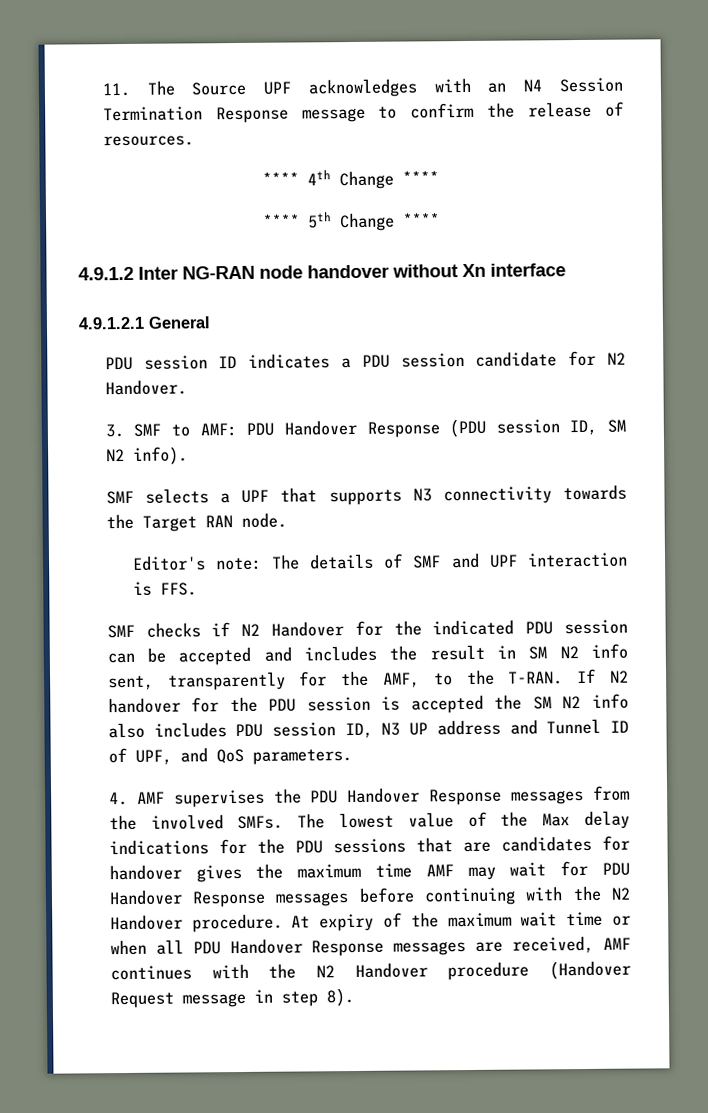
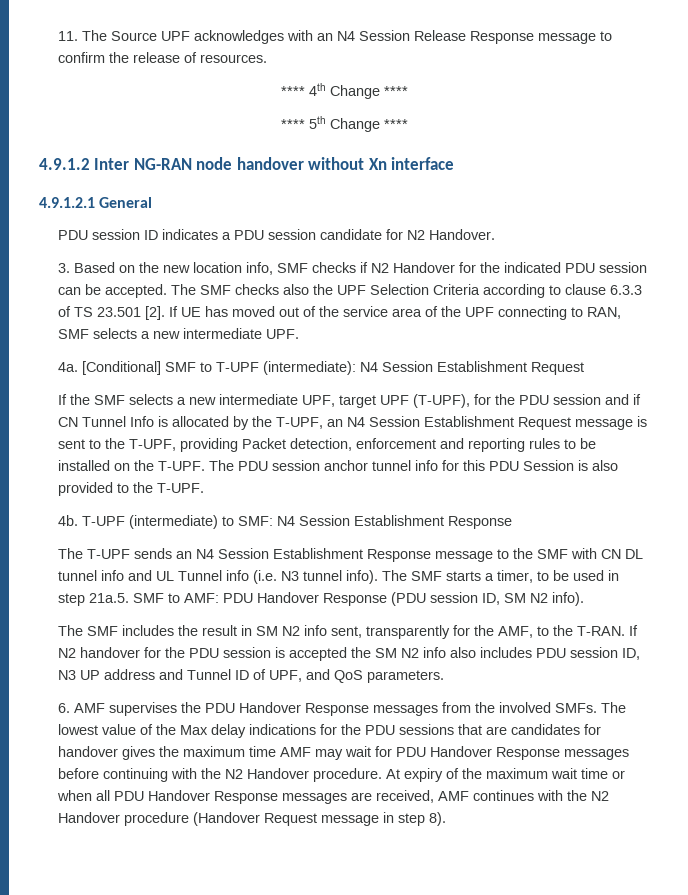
- 11. The Source UPF acknowledges with an N4 Session Termination Response message to confirm the release of resources.
+ 11. The Source UPF acknowledges with an N4 Session Release Response message to confirm the release of resources.
- 3. SMF to AMF: PDU Handover Response (PDU session ID, SM N2 info).
+ 3. Based on the new location info, SMF checks if N2 Handover for the indicated PDU session can be accepted. The SMF checks also the UPF Selection Criteria according to clause 6.3.3 of TS 23.501 [2]. If UE has moved out of the service area of the UPF connecting to RAN, SMF selects a new intermediate UPF.
+ 4a. [Conditional] SMF to T-UPF (intermediate): N4 Session Establishment Request
+ If the SMF selects a new intermediate UPF, target UPF (T-UPF), for the PDU session and if CN Tunnel Info is allocated by the T-UPF, an N4 Session Establishment Request message is sent to the T-UPF, providing Packet detection, enforcement and reporting rules to be installed on the T-UPF. The PDU session anchor tunnel info for this PDU Session is also provided to the T-UPF.
+ 4b. T-UPF (intermediate) to SMF: N4 Session Establishment Response
+ The T-UPF sends an N4 Session Establishment Response message to the SMF with CN DL tunnel info and UL Tunnel info (i.e. N3 tunnel info). The SMF starts a timer, to be used in step 21a.5. SMF to AMF: PDU Handover Response (PDU session ID, SM N2 info).
- SMF selects a UPF that supports N3 connectivity towards the Target RAN node.
- Editor's note: The details of SMF and UPF interaction is FFS.
- SMF checks if N2 Handover for the indicated PDU session can be accepted and includes the result in SM N2 info sent, transparently for the AMF, to the T-RAN.
+ The SMF includes the result in SM N2 info sent, transparently for the AMF, to the T-RAN.
- 4. AMF supervises the PDU Handover Response messages from the involved SMFs.
+ 6. AMF supervises the PDU Handover Response messages from the involved SMFs.

